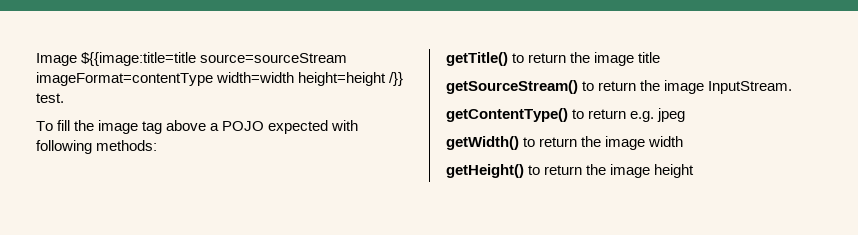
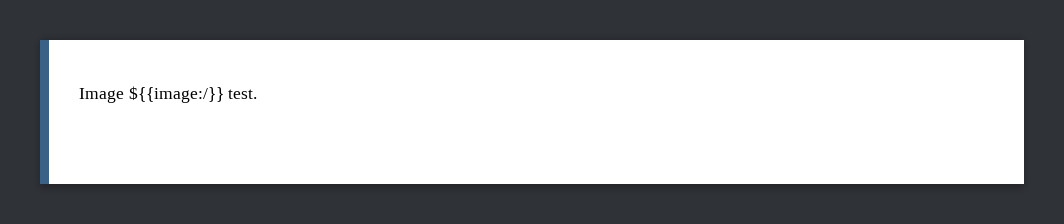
- Image ${{image:title=title source=sourceStream imageFormat=contentType width=width height=height /}} test.
- To fill the image tag above a POJO expected with following methods:
- getTitle() to return the image title
- getSourceStream() to return the image InputStream.
- getContentType() to return e.g. jpeg
- getWidth() to return the image width
- getHeight() to return the image height
+ Image ${{image:/}} test.

